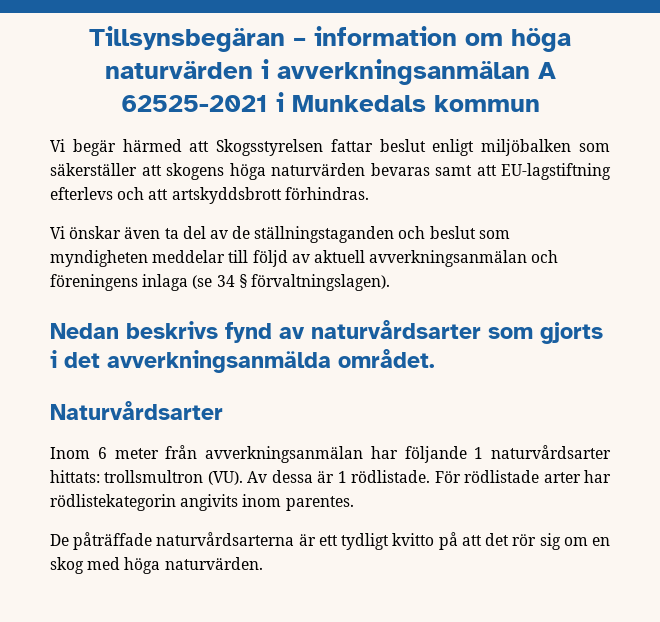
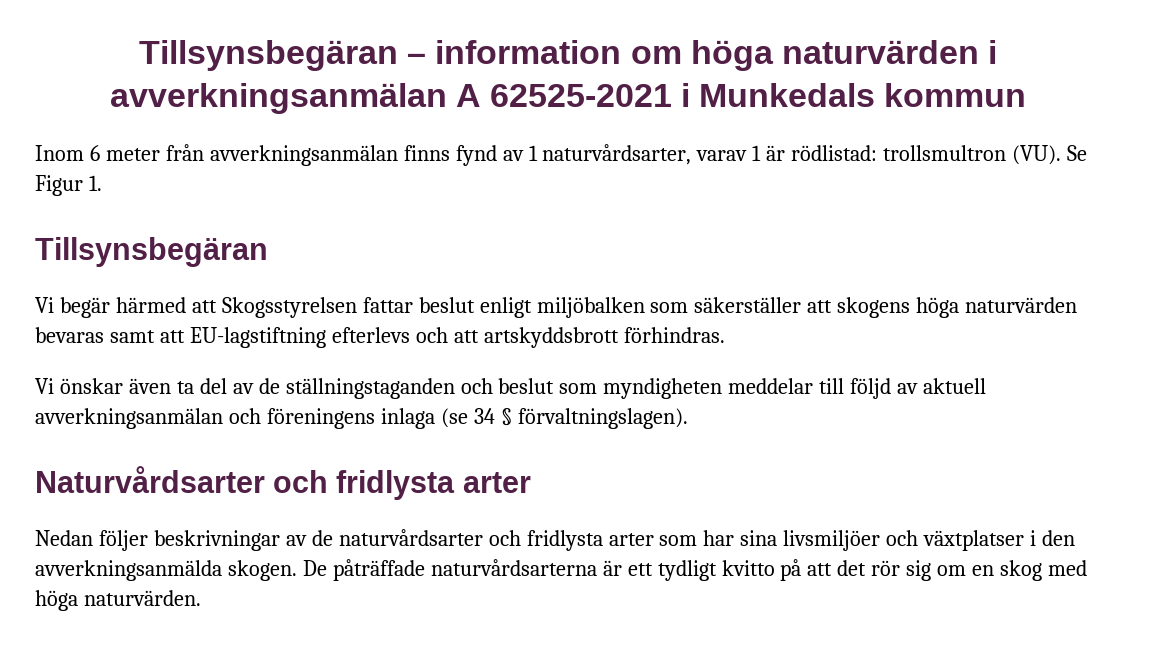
+ Inom 6 meter från avverkningsanmälan finns fynd av 1 naturvårdsarter, varav 1 är rödlistad: trollsmultron (VU). Se Figur 1.
+ Tillsynsbegäran
- Nedan beskrivs fynd av naturvårdsarter som gjorts i det avverkningsanmälda området.
- Naturvårdsarter
- Inom 6 meter från avverkningsanmälan har följande 1 naturvårdsarter hittats: trollsmultron (VU). Av dessa är 1 rödlistade. För rödlistade arter har rödlistekategorin angivits inom parentes.
- De påträffade naturvårdsarterna är ett tydligt kvitto på att det rör sig om en skog med höga naturvärden.
+ Naturvårdsarter och fridlysta arter
+ Nedan följer beskrivningar av de naturvårdsarter och fridlysta arter som har sina livsmiljöer och växtplatser i den avverkningsanmälda skogen. De påträffade naturvårdsarterna är ett tydligt kvitto på att det rör sig om en skog med höga naturvärden.

